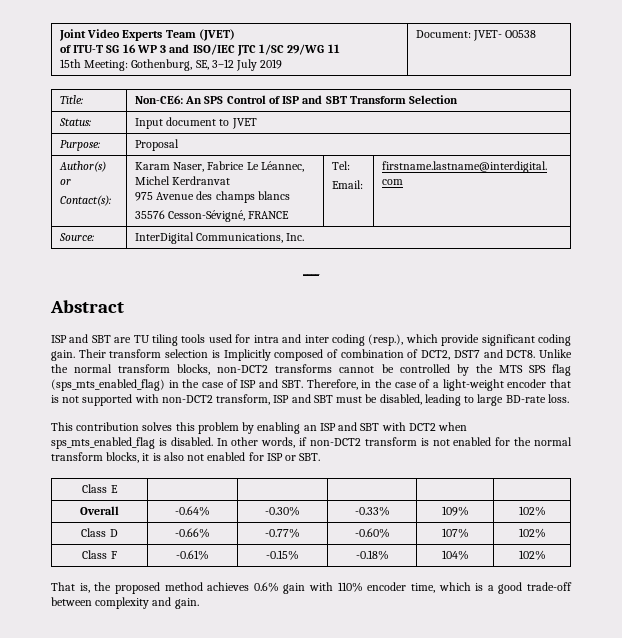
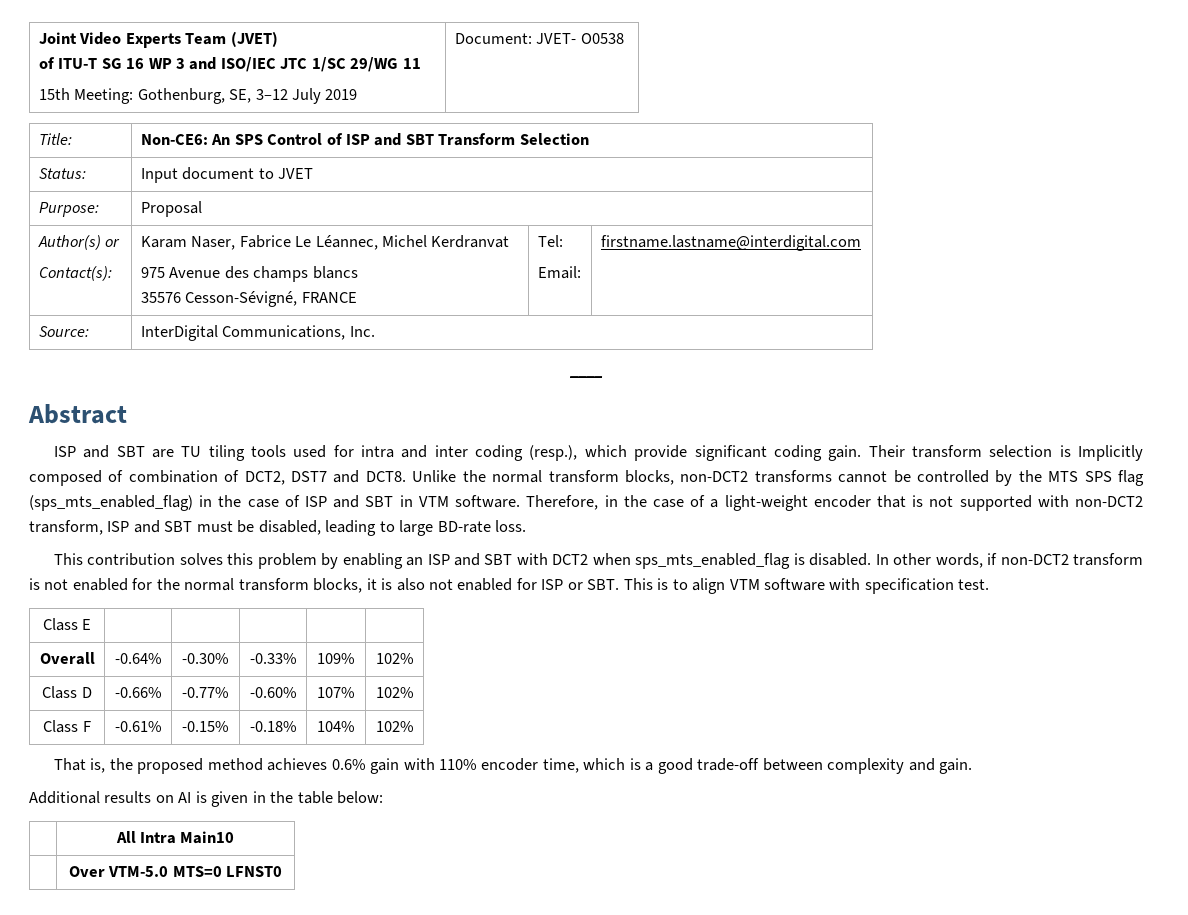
- Unlike the normal transform blocks, non-DCT2 transforms cannot be controlled by the MTS SPS flag (sps_mts_enabled_flag) in the case of ISP and SBT. Therefore, in the case of a light-weight encoder that is not supported with non-DCT2 transform, ISP and SBT must be disabled, leading to large BD-rate loss.
+ Unlike the normal transform blocks, non-DCT2 transforms cannot be controlled by the MTS SPS flag (sps_mts_enabled_flag) in the case of ISP and SBT in VTM software. Therefore, in the case of a light-weight encoder that is not supported with non-DCT2 transform, ISP and SBT must be disabled, leading to large BD-rate loss.
- In other words, if non-DCT2 transform is not enabled for the normal transform blocks, it is also not enabled for ISP or SBT.
+ In other words, if non-DCT2 transform is not enabled for the normal transform blocks, it is also not enabled for ISP or SBT. This is to align VTM software with specification test.
+ Additional results on AI is given in the table below:
+ | All Intra Main10
+ | Over VTM-5.0 MTS=0 LFNST0

